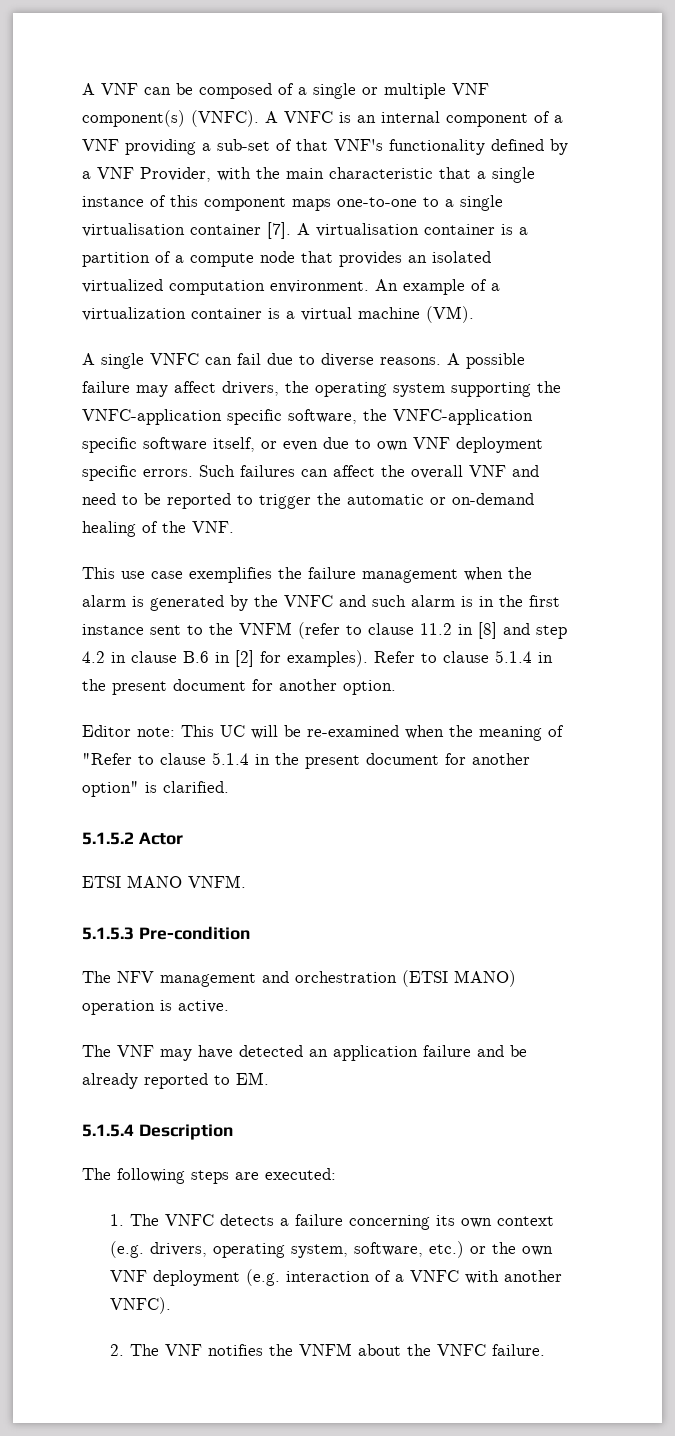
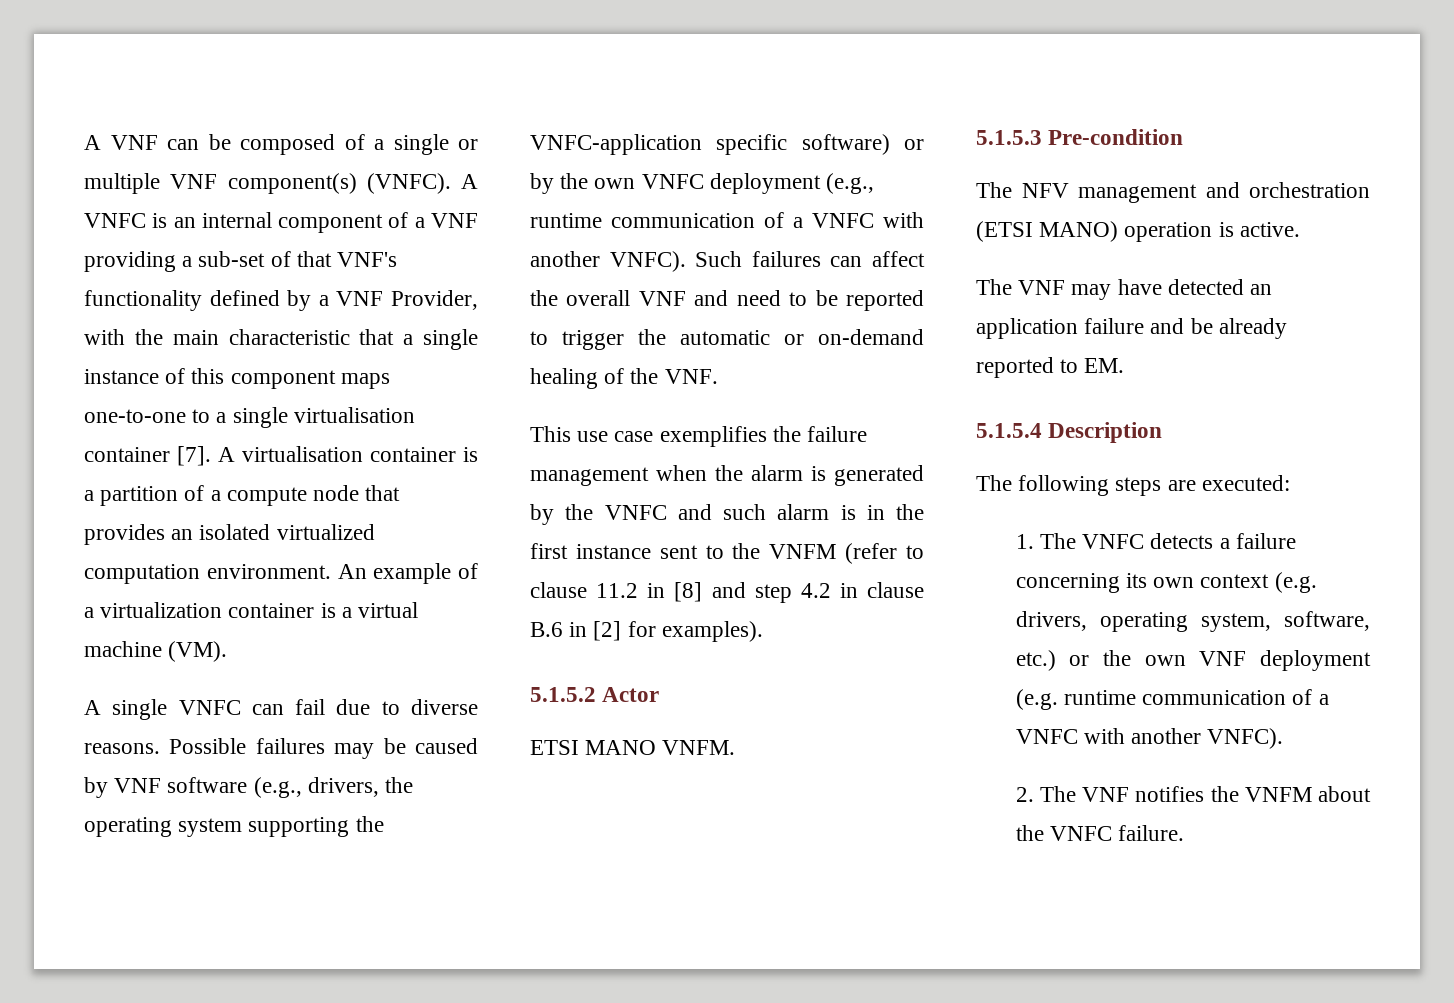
- A possible failure may affect drivers, the operating system supporting the VNFC-application specific software, the VNFC-application specific software itself, or even due to own VNF deployment specific errors.
+ Possible failures may be caused by VNF software (e.g., drivers, the operating system supporting the VNFC-application specific software) or by the own VNFC deployment (e.g., runtime communication of a VNFC with another VNFC).
- Refer to clause 5.1.4 in the present document for another option.
- Editor note: This UC will be re-examined when the meaning of "Refer to clause 5.1.4 in the present document for another option" is clarified.
- 1. The VNFC detects a failure concerning its own context (e.g. drivers, operating system, software, etc.) or the own VNF deployment (e.g. interaction of a VNFC with another VNFC).
+ 1. The VNFC detects a failure concerning its own context (e.g. drivers, operating system, software, etc.) or the own VNF deployment (e.g. runtime communication of a VNFC with another VNFC).

